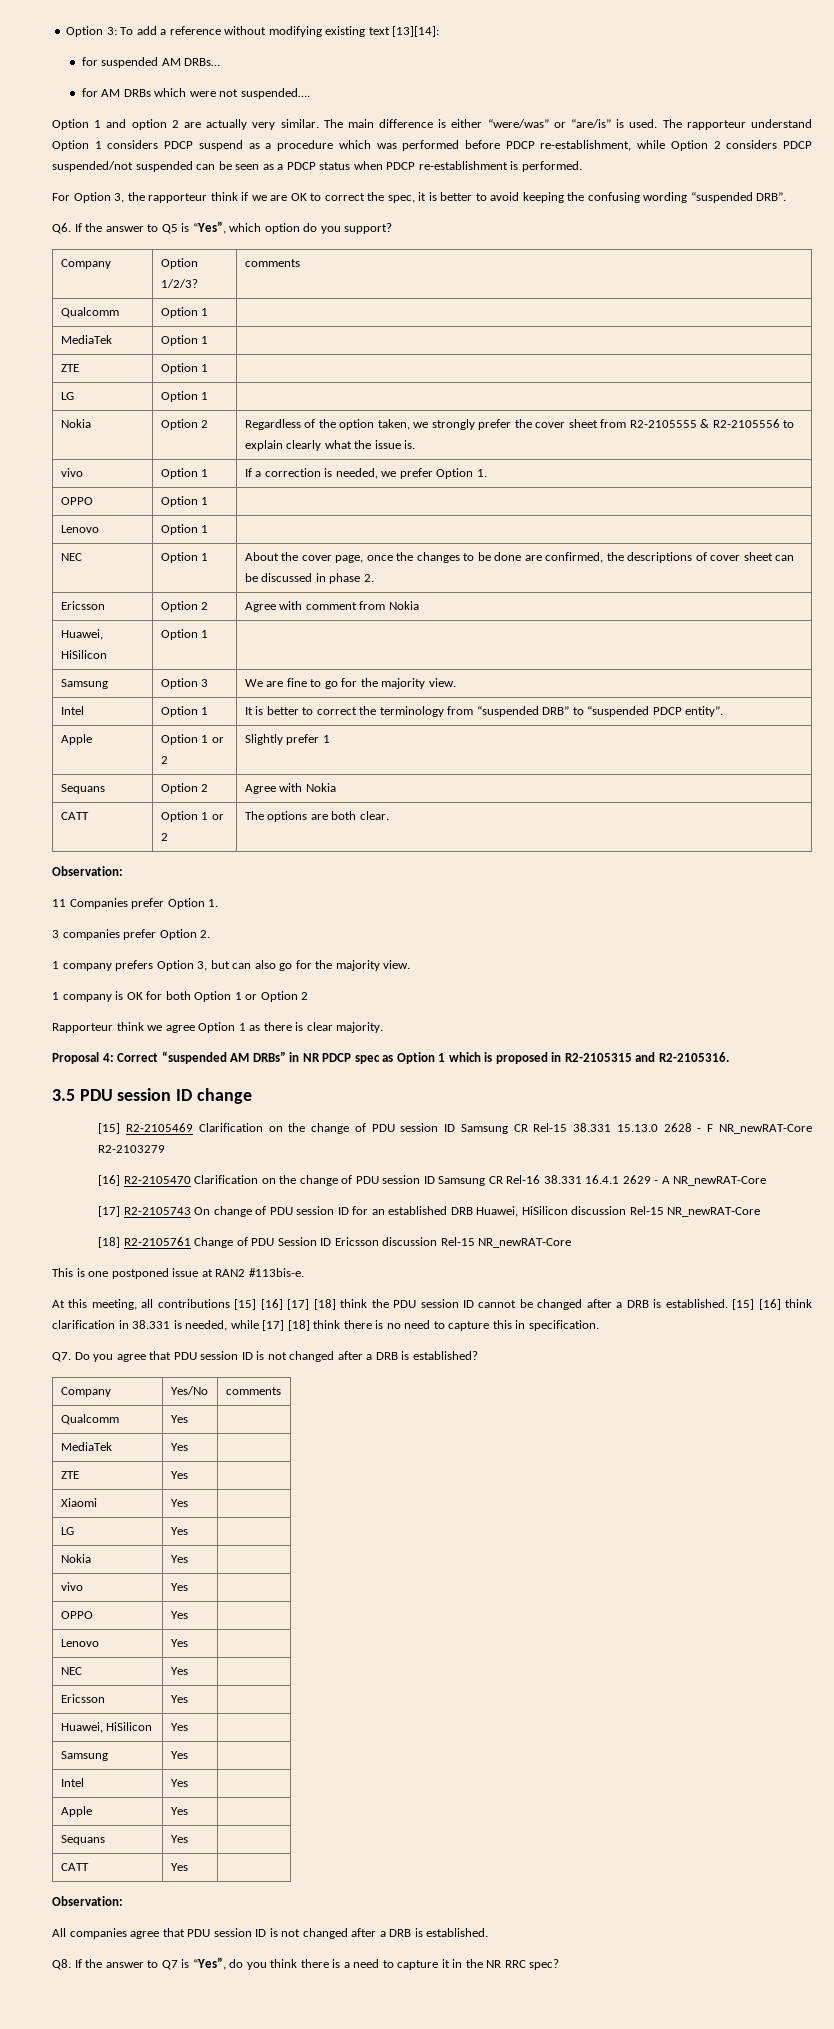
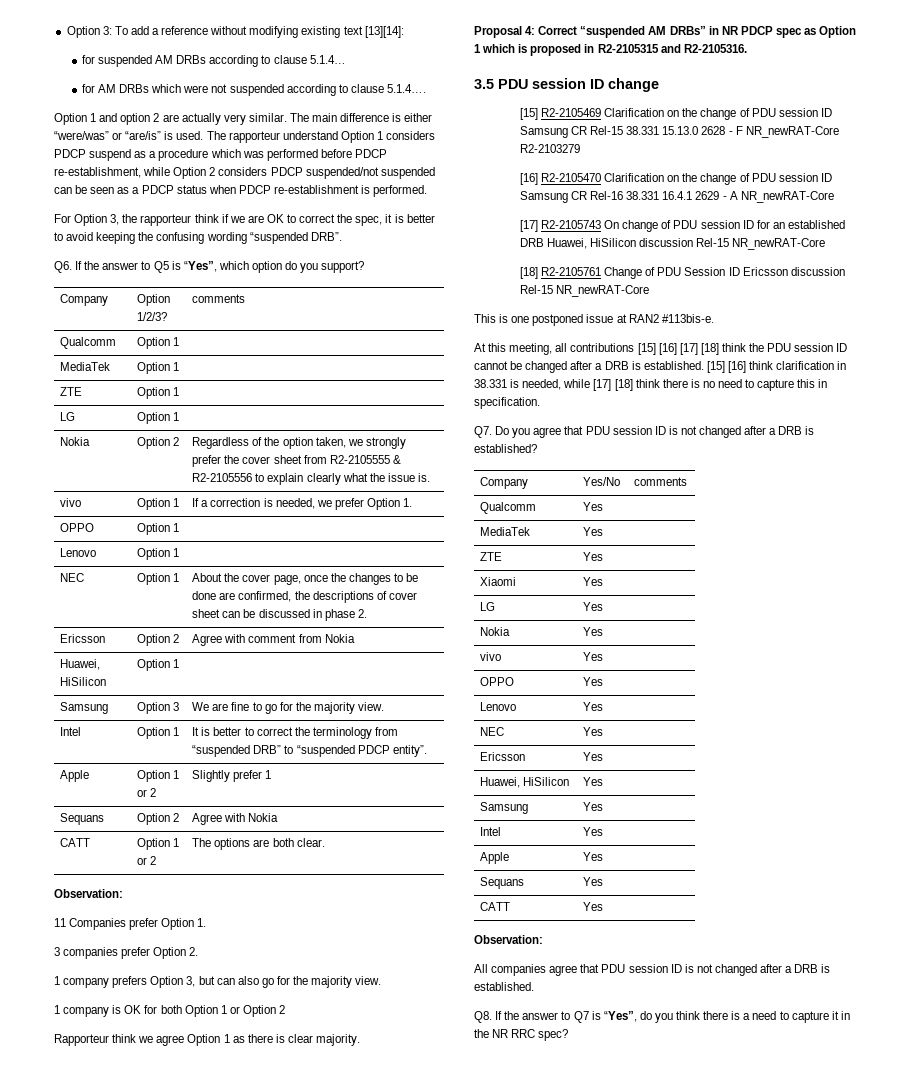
- for suspended AM DRBs…
+ for suspended AM DRBs according to clause 5.1.4…
- for AM DRBs which were not suspended….
+ for AM DRBs which were not suspended according to clause 5.1.4….

